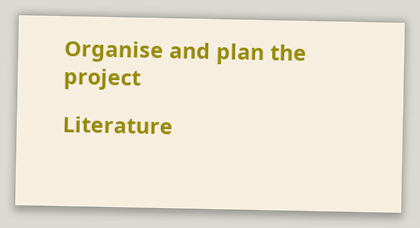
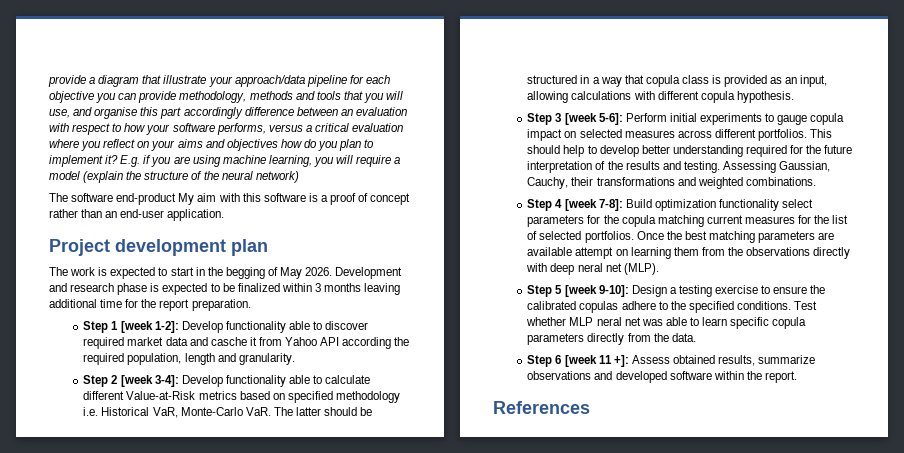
- Organise and plan the project
- Literature
+ provide a diagram that illustrate your approach/data pipeline for each objective you can provide methodology, methods and tools that you will use, and organise this part accordingly difference between an evaluation with respect to how your software performs, versus a critical evaluation where you reflect on your aims and objectives how do you plan to implement it? E.g. if you are using machine learning, you will require a model (explain the structure of the neural network)
+ The software end-product My aim with this software is a proof of concept rather than an end-user application.
+ Project development plan
+ The work is expected to start in the begging of May 2026. Development and research phase is expected to be finalized within 3 months leaving additional time for the report preparation.
+ Step 1 [week 1-2]: Develop functionality able to discover required market data and casche it from Yahoo API according the required population, length and granularity.
+ Step 2 [week 3-4]: Develop functionality able to calculate different Value-at-Risk metrics based on specified methodology i.e. Historical VaR, Monte-Carlo VaR. The latter should be structured in a way that copula class is provided as an input, allowing calculations with different copula hypothesis.
+ Step 3 [week 5-6]: Perform initial experiments to gauge copula impact on selected measures across different portfolios. This should help to develop better understanding required for the future interpretation of the results and testing. Assessing Gaussian, Cauchy, their transformations and weighted combinations.
+ Step 4 [week 7-8]: Build optimization functionality select parameters for the copula matching current measures for the list of selected portfolios. Once the best matching parameters are available attempt on learning them from the observations directly with deep neral net (MLP).
+ Step 5 [week 9-10]: Design a testing exercise to ensure the calibrated copulas adhere to the specified conditions. Test whether MLP neral net was able to learn specific copula parameters directly from the data.
+ Step 6 [week 11 +]: Assess obtained results, summarize observations and developed software within the report.
+ References

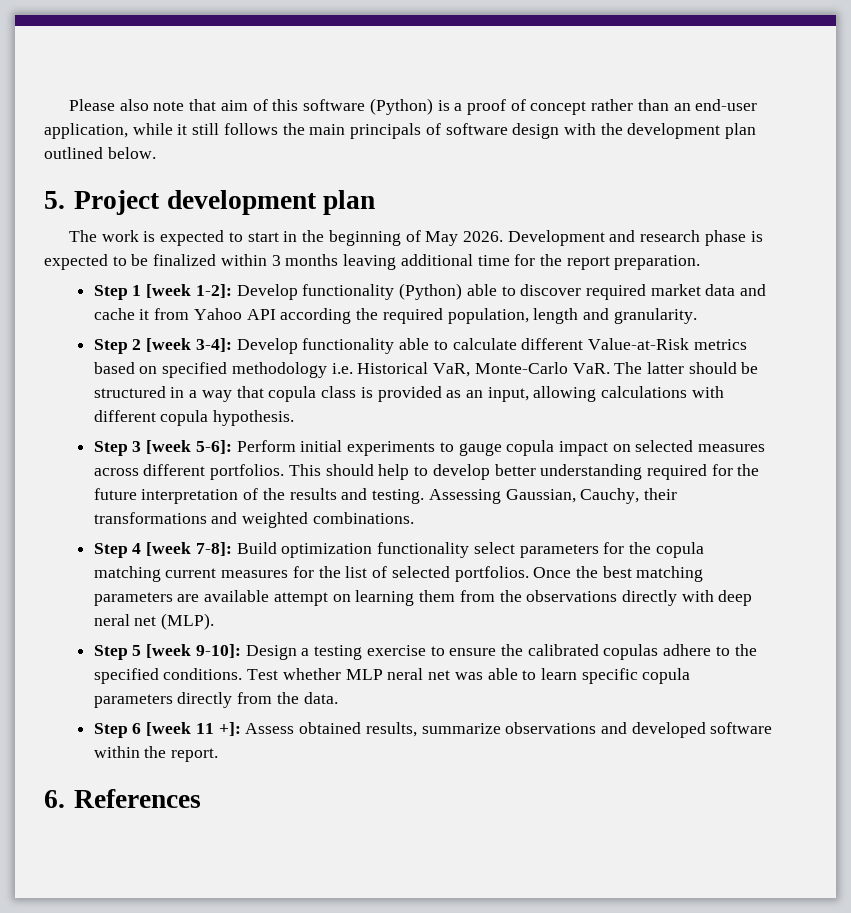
- provide a diagram that illustrate your approach/data pipeline for each objective you can provide methodology, methods and tools that you will use, and organise this part accordingly difference between an evaluation with respect to how your software performs, versus a critical evaluation where you reflect on your aims and objectives how do you plan to implement it? E.g. if you are using machine learning, you will require a model (explain the structure of the neural network)
- The software end-product My aim with this software is a proof of concept rather than an end-user application.
- Project development plan
+ Please also note that aim of this software (Python) is a proof of concept rather than an end-user application, while it still follows the main principals of software design with the development plan outlined below.
+ 5. Project development plan
- The work is expected to start in the begging of May 2026.
+ The work is expected to start in the beginning of May 2026.
- Step 1 [week 1-2]: Develop functionality able to discover required market data and casche it from Yahoo API according the required population, length and granularity.
+ Step 1 [week 1-2]: Develop functionality (Python) able to discover required market data and cache it from Yahoo API according the required population, length and granularity.
- References
+ 6. References

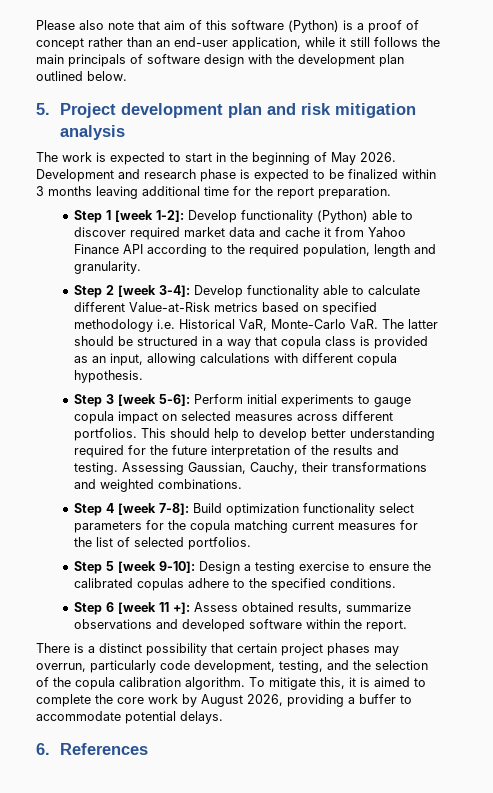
- 5. Project development plan
+ 5. Project development plan and risk mitigation analysis
- Step 1 [week 1-2]: Develop functionality (Python) able to discover required market data and cache it from Yahoo API according the required population, length and granularity.
+ Step 1 [week 1-2]: Develop functionality (Python) able to discover required market data and cache it from Yahoo Finance API according to the required population, length and granularity.
- Once the best matching parameters are available attempt on learning them from the observations directly with deep neral net (MLP).
- Test whether MLP neral net was able to learn specific copula parameters directly from the data.
+ There is a distinct possibility that certain project phases may overrun, particularly code development, testing, and the selection of the copula calibration algorithm. To mitigate this, it is aimed to complete the core work by August 2026, providing a buffer to accommodate potential delays.

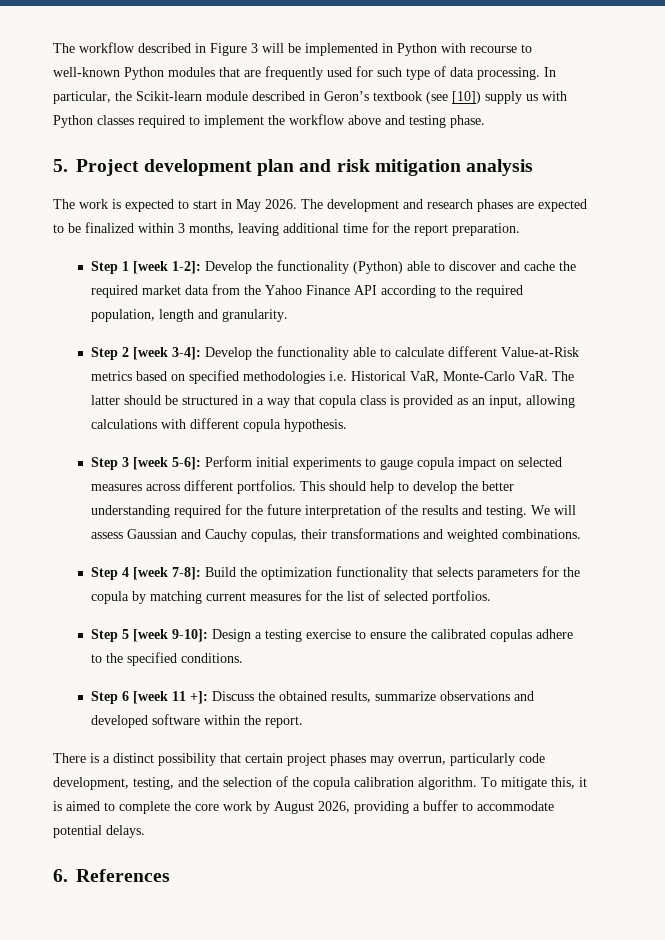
- Please also note that aim of this software (Python) is a proof of concept rather than an end-user application, while it still follows the main principals of software design with the development plan outlined below.
+ The workflow described in Figure 3 will be implemented in Python with recourse to well-known Python modules that are frequently used for such type of data processing. In particular, the Scikit-learn module described in Geron’s textbook (see [10]) supply us with Python classes required to implement the workflow above and testing phase.
- The work is expected to start in the beginning of May 2026. Development and research phase is expected to be finalized within 3 months leaving additional time for the report preparation.
+ The work is expected to start in May 2026. The development and research phases are expected to be finalized within 3 months, leaving additional time for the report preparation.
- Step 1 [week 1-2]: Develop functionality (Python) able to discover required market data and cache it from Yahoo Finance API according to the required population, length and granularity.
+ Step 1 [week 1-2]: Develop the functionality (Python) able to discover and cache the required market data from the Yahoo Finance API according to the required population, length and granularity.
- Step 2 [week 3-4]: Develop functionality able to calculate different Value-at-Risk metrics based on specified methodology i.e. Historical VaR, Monte-Carlo VaR. The latter should be structured in a way that copula class is provided as an input, allowing calculations with different copula hypothesis.
+ Step 2 [week 3-4]: Develop the functionality able to calculate different Value-at-Risk metrics based on specified methodologies i.e. Historical VaR, Monte-Carlo VaR. The latter should be structured in a way that copula class is provided as an input, allowing calculations with different copula hypothesis.
- This should help to develop better understanding required for the future interpretation of the results and testing.
+ This should help to develop the better understanding required for the future interpretation of the results and testing.
- Assessing Gaussian, Cauchy, their transformations and weighted combinations.
+ We will assess Gaussian and Cauchy copulas, their transformations and weighted combinations.
- Step 4 [week 7-8]: Build optimization functionality select parameters for the copula matching current measures for the list of selected portfolios.
+ Step 4 [week 7-8]: Build the optimization functionality that selects parameters for the copula by matching current measures for the list of selected portfolios.
- Step 6 [week 11 +]: Assess obtained results, summarize observations and developed software within the report.
+ Step 6 [week 11 +]: Discuss the obtained results, summarize observations and developed software within the report.

